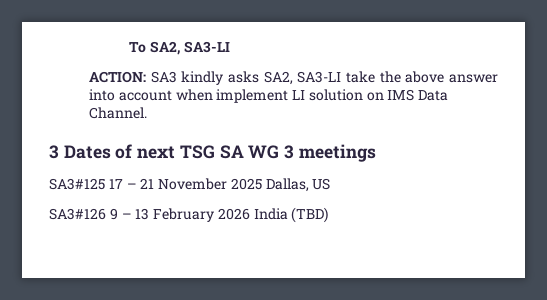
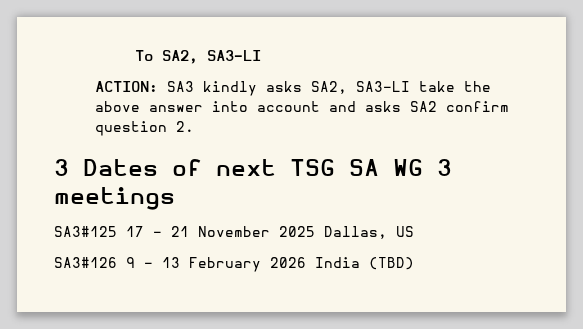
- ACTION: SA3 kindly asks SA2, SA3-LI take the above answer into account when implement LI solution on IMS Data Channel.
+ ACTION: SA3 kindly asks SA2, SA3-LI take the above answer into account and asks SA2 confirm question 2.

